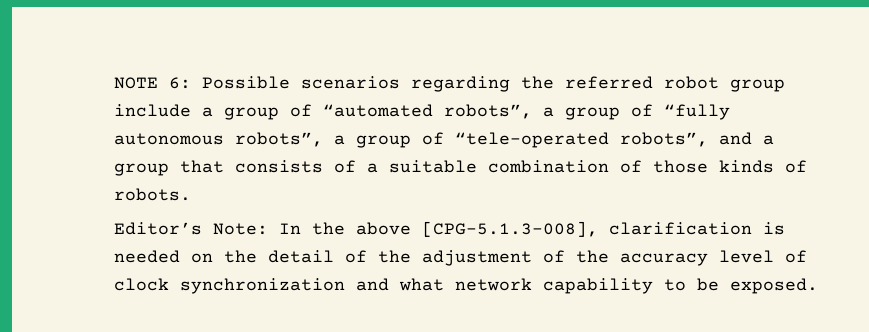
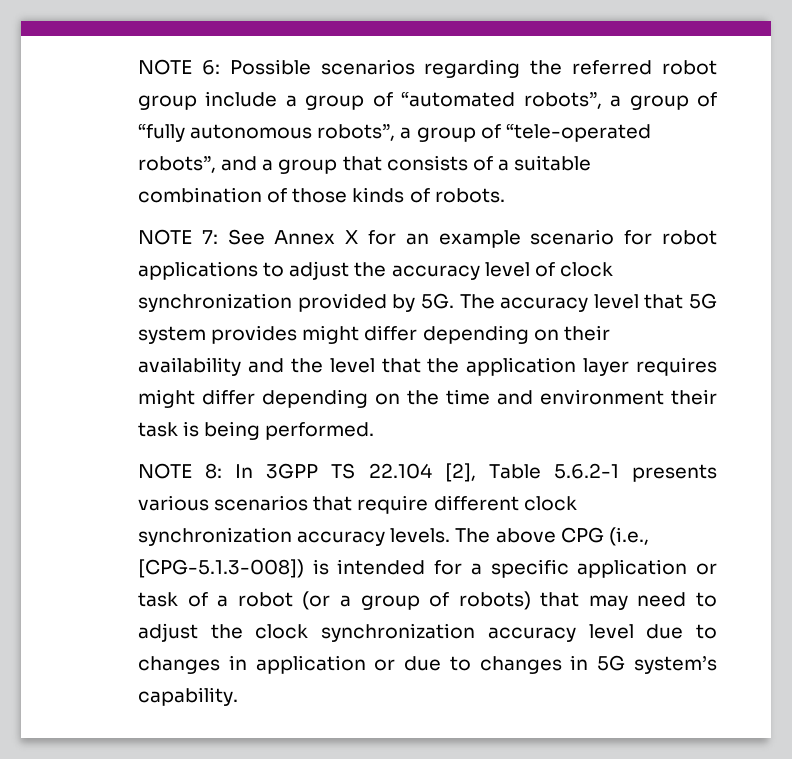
- Editor’s Note: In the above [CPG-5.1.3-008], clarification is needed on the detail of the adjustment of the accuracy level of clock synchronization and what network capability to be exposed.
+ NOTE 7: See Annex X for an example scenario for robot applications to adjust the accuracy level of clock synchronization provided by 5G. The accuracy level that 5G system provides might differ depending on their availability and the level that the application layer requires might differ depending on the time and environment their task is being performed.
+ NOTE 8: In 3GPP TS 22.104 [2], Table 5.6.2-1 presents various scenarios that require different clock synchronization accuracy levels. The above CPG (i.e., [CPG-5.1.3-008]) is intended for a specific application or task of a robot (or a group of robots) that may need to adjust the clock synchronization accuracy level due to changes in application or due to changes in 5G system’s capability.

